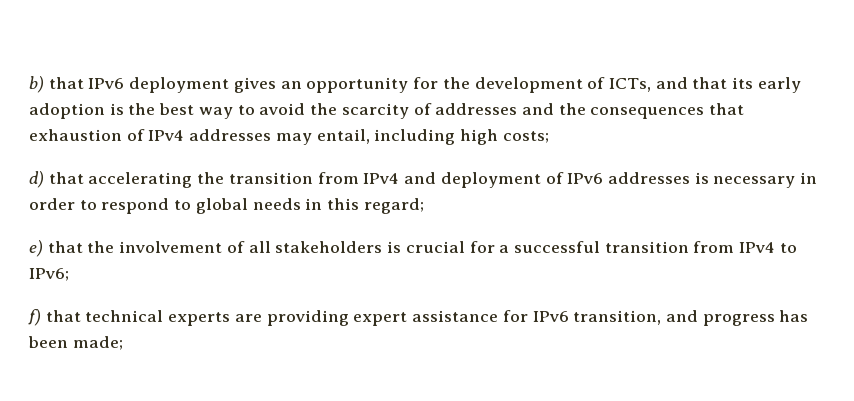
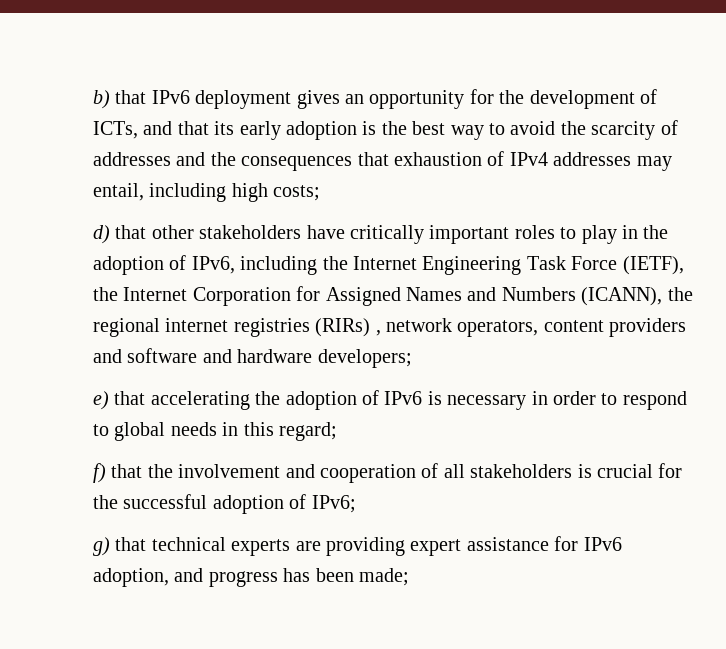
- d) that accelerating the transition from IPv4 and deployment of IPv6 addresses is necessary in order to respond to global needs in this regard;
+ d) that other stakeholders have critically important roles to play in the adoption of IPv6, including the Internet Engineering Task Force (IETF), the Internet Corporation for Assigned Names and Numbers (ICANN), the regional internet registries (RIRs) , network operators, content providers and software and hardware developers;
+ e) that accelerating the adoption of IPv6 is necessary in order to respond to global needs in this regard;
- e) that the involvement of all stakeholders is crucial for a successful transition from IPv4 to IPv6;
+ f) that the involvement and cooperation of all stakeholders is crucial for the successful adoption of IPv6;
- f) that technical experts are providing expert assistance for IPv6 transition, and progress has been made;
+ g) that technical experts are providing expert assistance for IPv6 adoption, and progress has been made;

